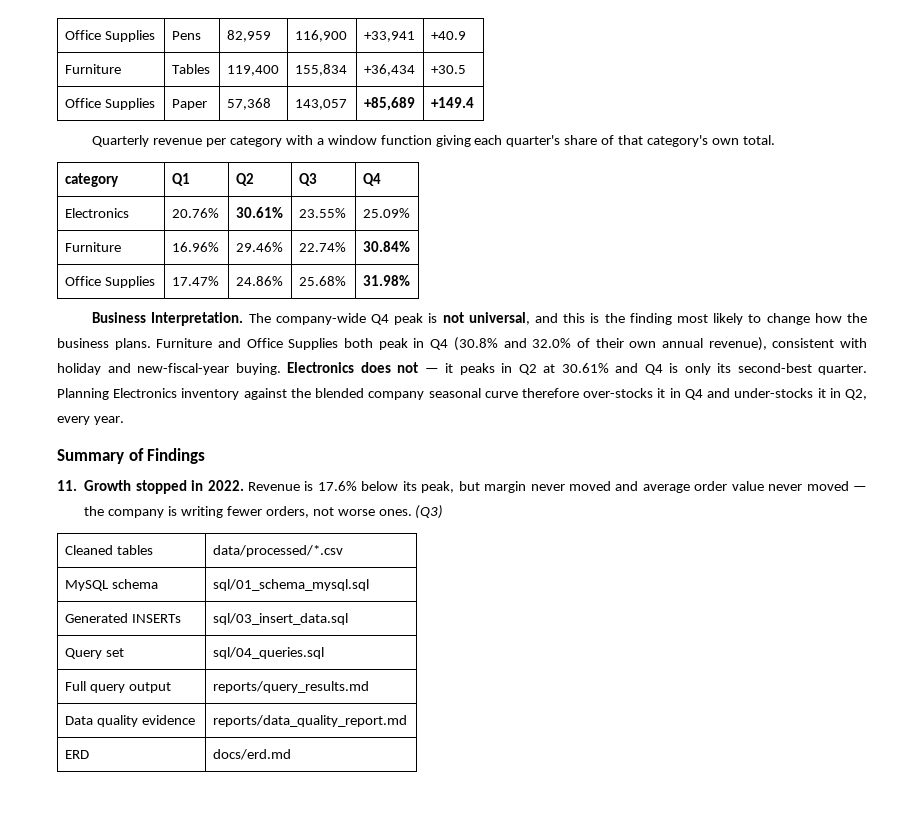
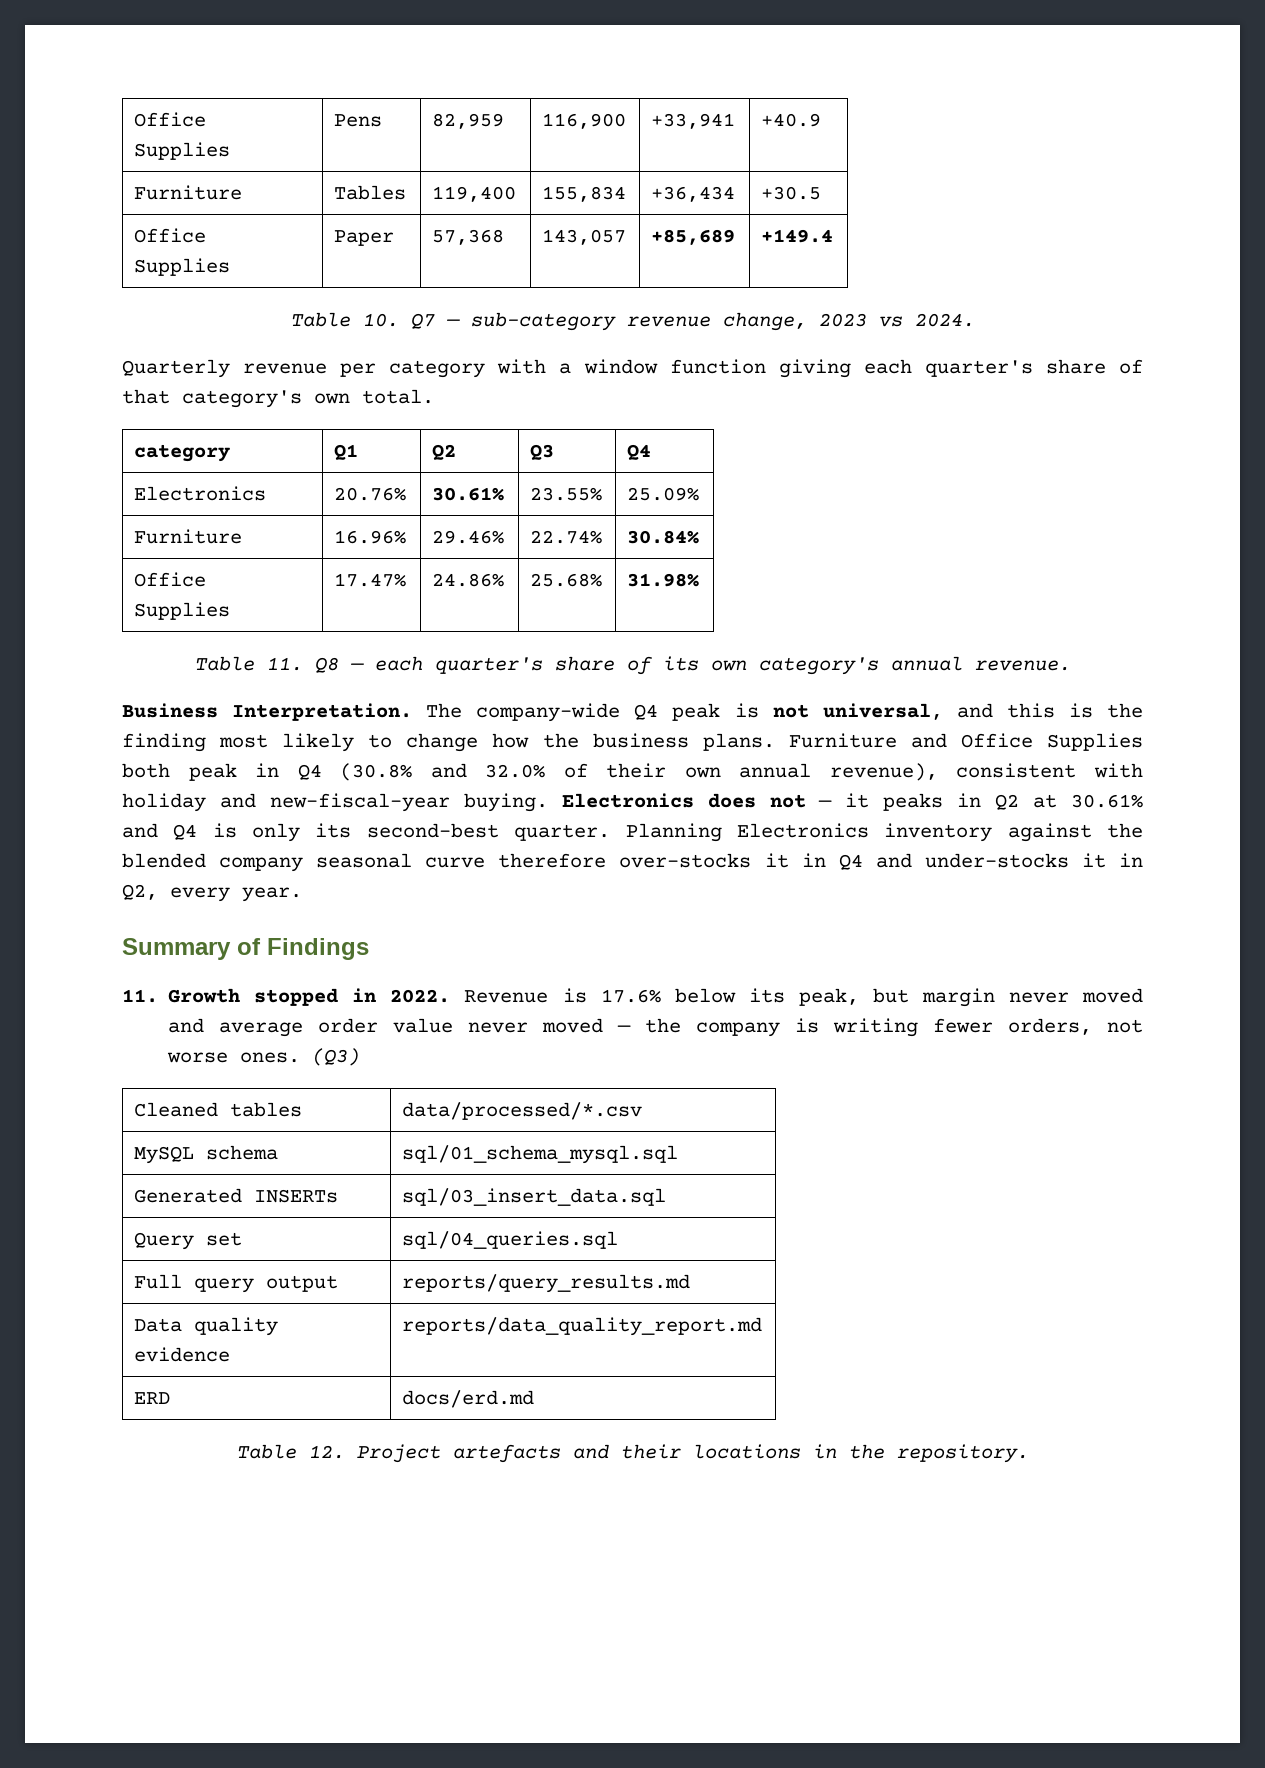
+ Table 10. Q7 — sub-category revenue change, 2023 vs 2024.
+ Table 11. Q8 — each quarter's share of its own category's annual revenue.
+ Table 12. Project artefacts and their locations in the repository.

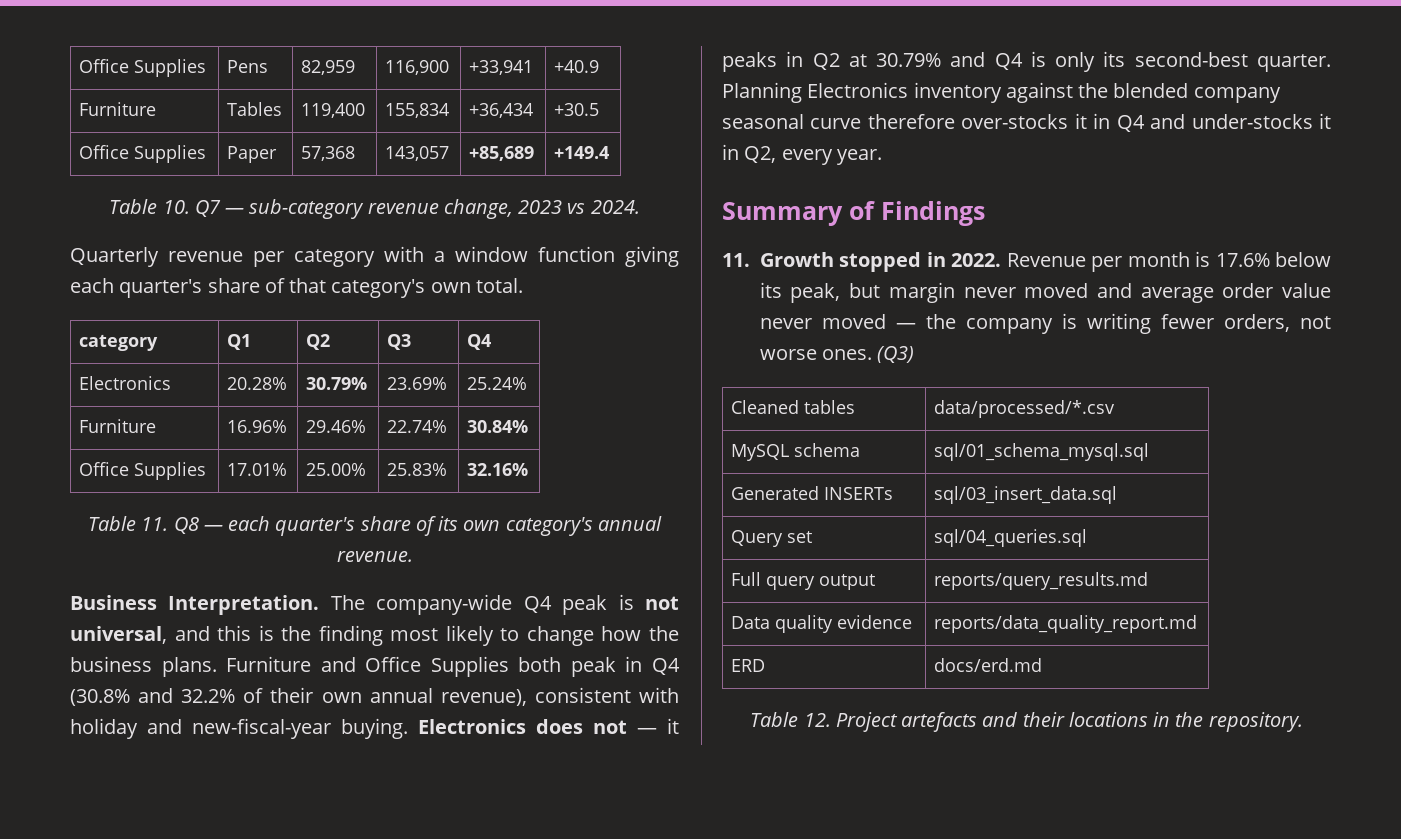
- Electronics | 20.76% | 30.61% | 23.55% | 25.09%
+ Electronics | 20.28% | 30.79% | 23.69% | 25.24%
- Office Supplies | 17.47% | 24.86% | 25.68% | 31.98%
+ Office Supplies | 17.01% | 25.00% | 25.83% | 32.16%
- Furniture and Office Supplies both peak in Q4 (30.8% and 32.0% of their own annual revenue), consistent with holiday and new-fiscal-year buying.
+ Furniture and Office Supplies both peak in Q4 (30.8% and 32.2% of their own annual revenue), consistent with holiday and new-fiscal-year buying.
- Electronics does not — it peaks in Q2 at 30.61% and Q4 is only its second-best quarter.
+ Electronics does not — it peaks in Q2 at 30.79% and Q4 is only its second-best quarter.
- Revenue is 17.6% below its peak, but margin never moved and average order value never moved — the company is writing fewer orders, not worse ones.
+ Revenue per month is 17.6% below its peak, but margin never moved and average order value never moved — the company is writing fewer orders, not worse ones.

